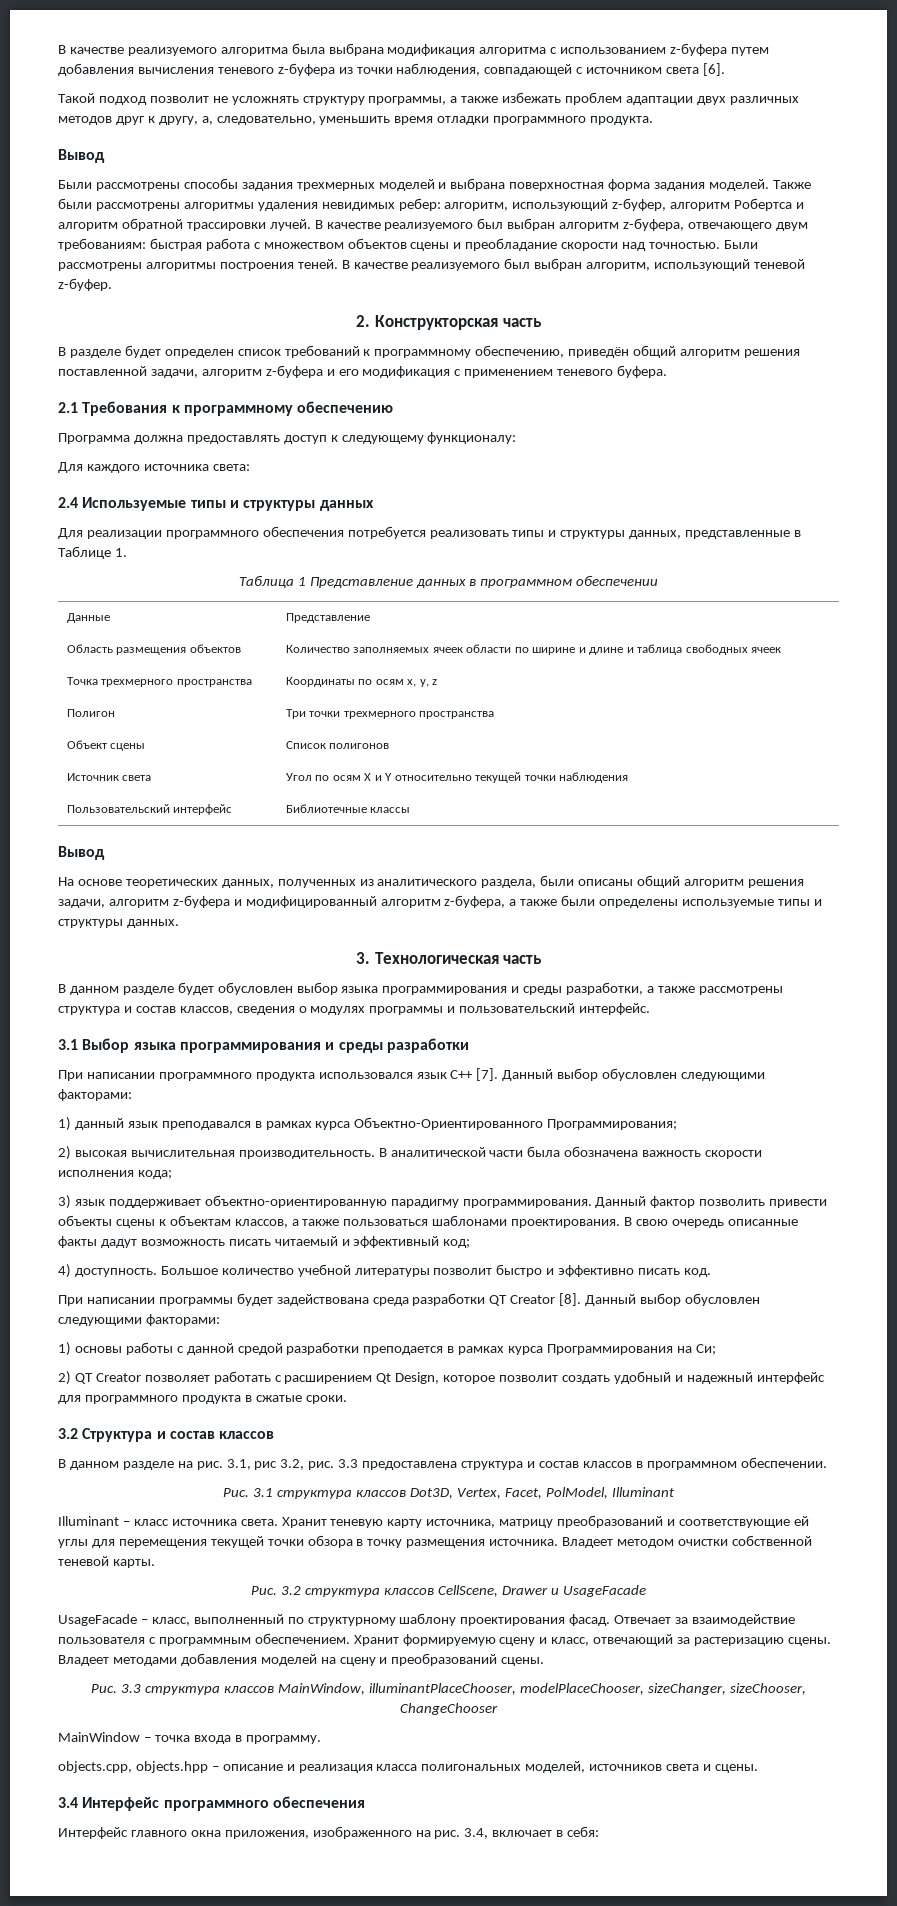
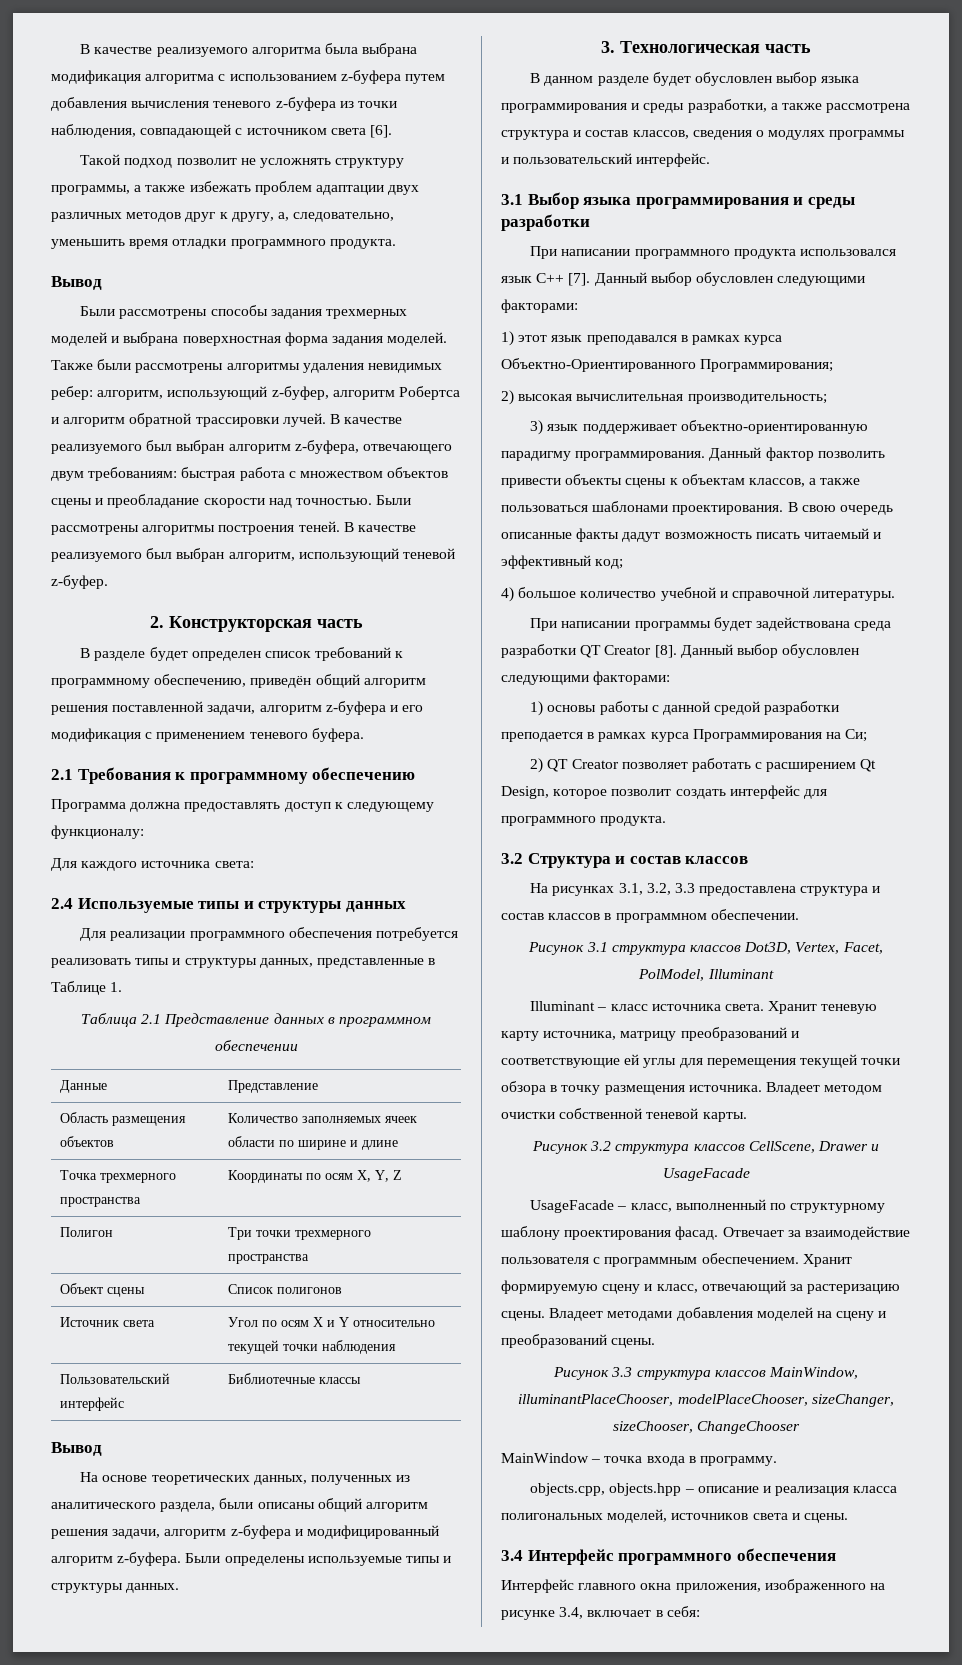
- Таблица 1 Представление данных в программном обеспечении
+ Таблица 2.1 Представление данных в программном обеспечении
- Область размещения объектов | Количество заполняемых ячеек области по ширине и длине и таблица свободных ячеек
+ Область размещения объектов | Количество заполняемых ячеек области по ширине и длине
- Точка трехмерного пространства | Координаты по осям x, y, z
+ Точка трехмерного пространства | Координаты по осям X, Y, Z
- На основе теоретических данных, полученных из аналитического раздела, были описаны общий алгоритм решения задачи, алгоритм z-буфера и модифицированный алгоритм z-буфера, а также были определены используемые типы и структуры данных.
+ На основе теоретических данных, полученных из аналитического раздела, были описаны общий алгоритм решения задачи, алгоритм z-буфера и модифицированный алгоритм z-буфера. Были определены используемые типы и структуры данных.
- В данном разделе будет обусловлен выбор языка программирования и среды разработки, а также рассмотрены структура и состав классов, сведения о модулях программы и пользовательский интерфейс.
+ В данном разделе будет обусловлен выбор языка программирования и среды разработки, а также рассмотрена структура и состав классов, сведения о модулях программы и пользовательский интерфейс.
- 1) данный язык преподавался в рамках курса Объектно-Ориентированного Программирования;
+ 1) этот язык преподавался в рамках курса Объектно-Ориентированного Программирования;
- 2) высокая вычислительная производительность. В аналитической части была обозначена важность скорости исполнения кода;
+ 2) высокая вычислительная производительность;
- 4) доступность. Большое количество учебной литературы позволит быстро и эффективно писать код.
+ 4) большое количество учебной и справочной литературы.
- 2) QT Creator позволяет работать с расширением Qt Design, которое позволит создать удобный и надежный интерфейс для программного продукта в сжатые сроки.
+ 2) QT Creator позволяет работать с расширением Qt Design, которое позволит создать интерфейс для программного продукта.
- В данном разделе на рис. 3.1, рис 3.2, рис. 3.3 предоставлена структура и состав классов в программном обеспечении.
+ На рисунках 3.1, 3.2, 3.3 предоставлена структура и состав классов в программном обеспечении.
- Рис. 3.1 структура классов Dot3D, Vertex, Facet, PolModel, Illuminant
+ Рисунок 3.1 структура классов Dot3D, Vertex, Facet, PolModel, Illuminant
- Рис. 3.2 структура классов CellScene, Drawer и UsageFacade
+ Рисунок 3.2 структура классов CellScene, Drawer и UsageFacade
- Рис. 3.3 структура классов MainWindow, illuminantPlaceChooser, modelPlaceChooser, sizeChanger, sizeChooser, ChangeChooser
+ Рисунок 3.3 структура классов MainWindow, illuminantPlaceChooser, modelPlaceChooser, sizeChanger, sizeChooser, ChangeChooser
- Интерфейс главного окна приложения, изображенного на рис. 3.4, включает в себя:
+ Интерфейс главного окна приложения, изображенного на рисунке 3.4, включает в себя:

